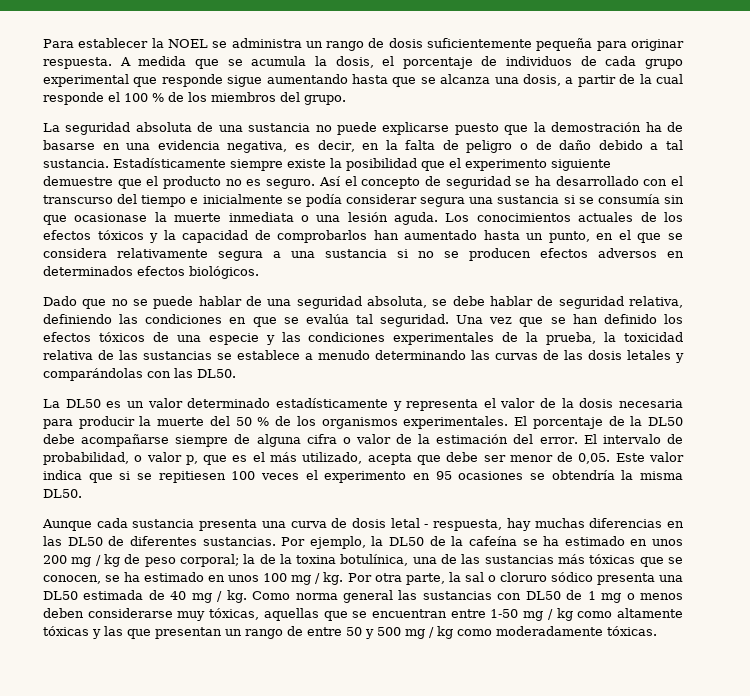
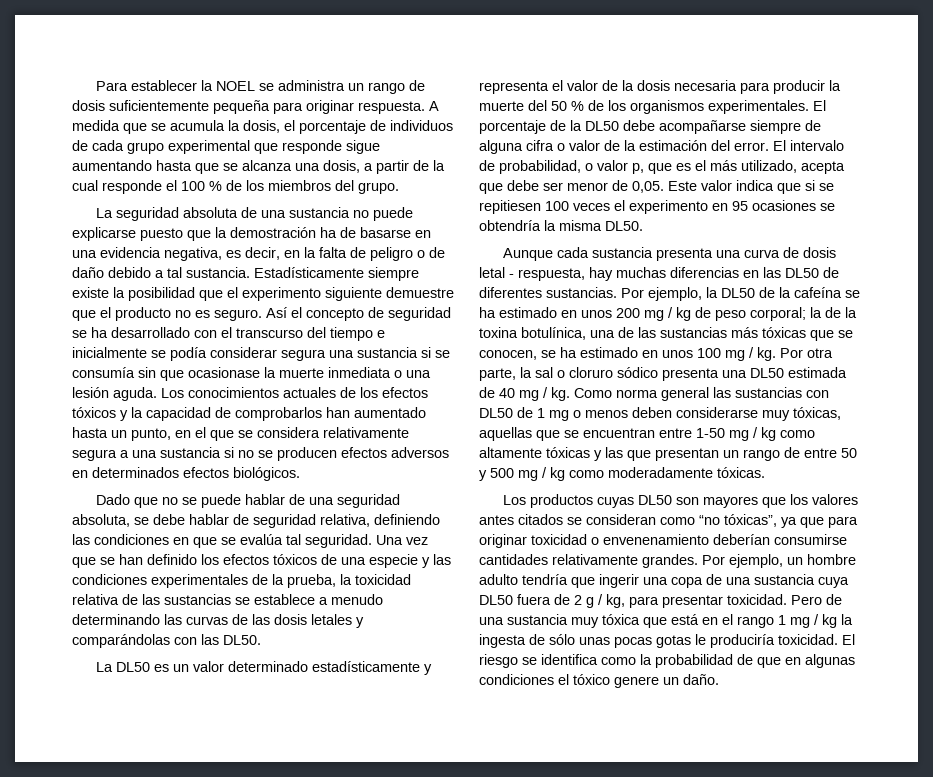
+ Los productos cuyas DL50 son mayores que los valores antes citados se consideran como “no tóxicas”, ya que para originar toxicidad o envenenamiento deberían consumirse cantidades relativamente grandes. Por ejemplo, un hombre adulto tendría que ingerir una copa de una sustancia cuya DL50 fuera de 2 g / kg, para presentar toxicidad. Pero de una sustancia muy tóxica que está en el rango 1 mg / kg la ingesta de sólo unas pocas gotas le produciría toxicidad. El riesgo se identifica como la probabilidad de que en algunas condiciones el tóxico genere un daño.

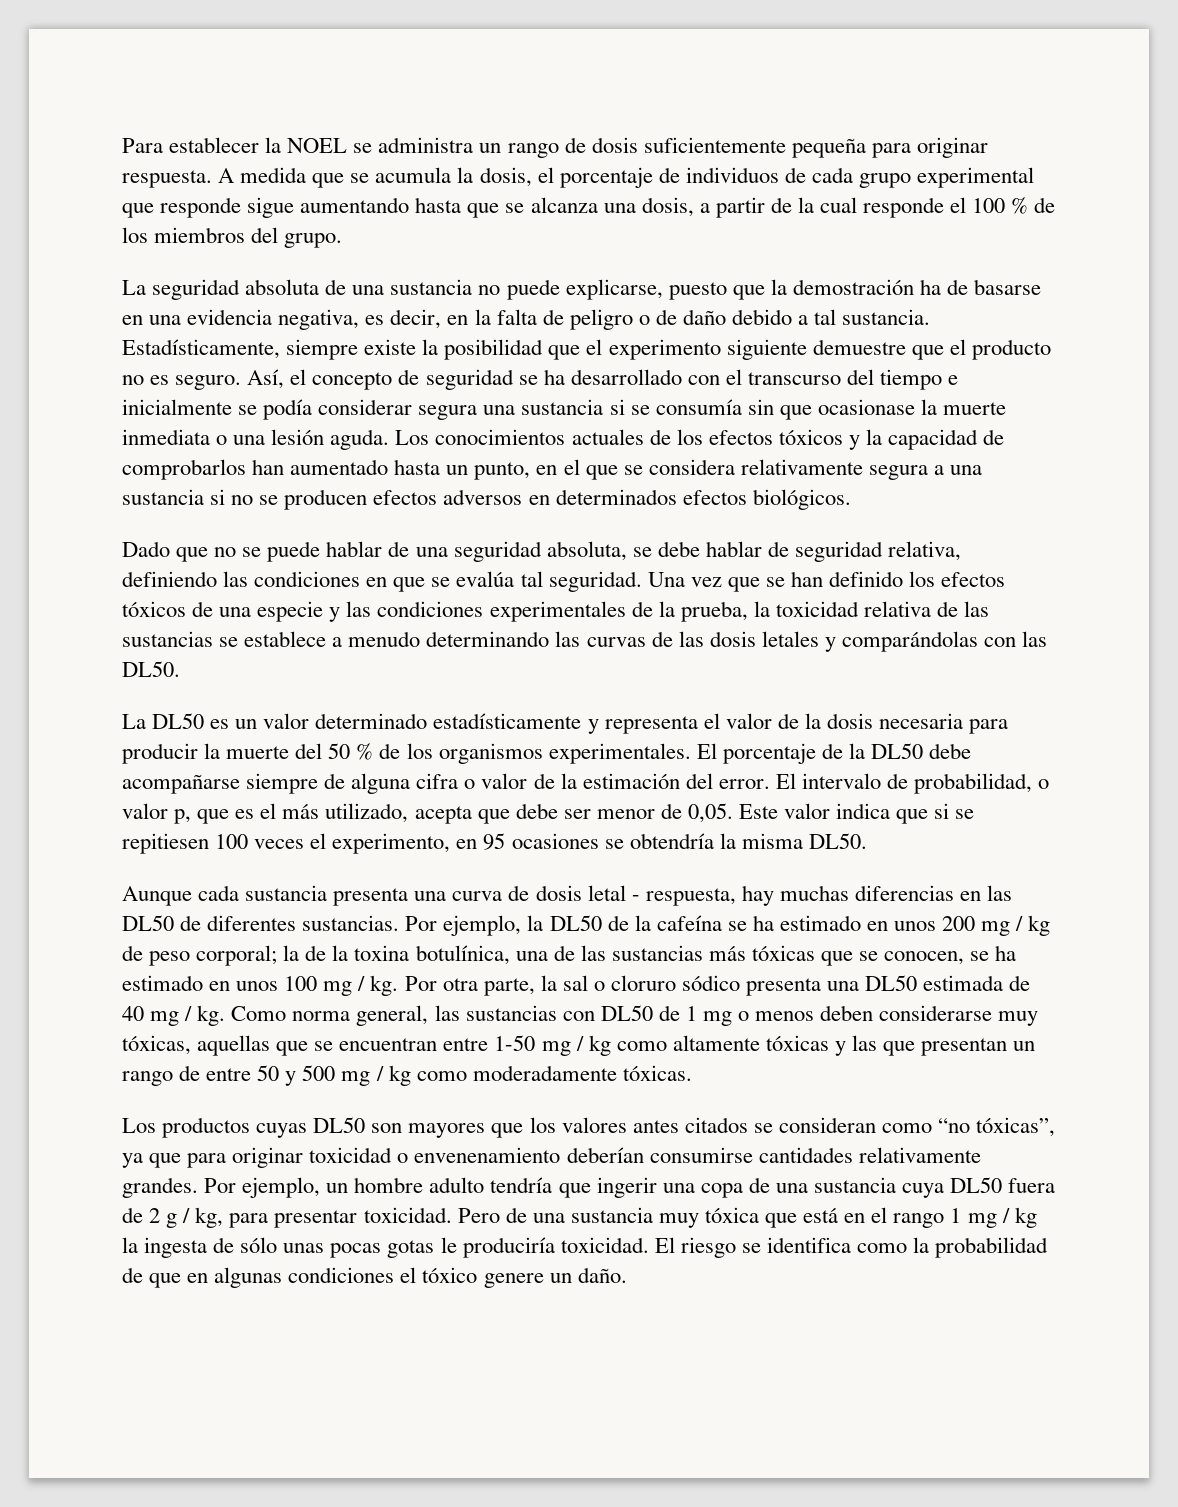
- La seguridad absoluta de una sustancia no puede explicarse puesto que la demostración ha de basarse en una evidencia negativa, es decir, en la falta de peligro o de daño debido a tal sustancia.
+ La seguridad absoluta de una sustancia no puede explicarse, puesto que la demostración ha de basarse en una evidencia negativa, es decir, en la falta de peligro o de daño debido a tal sustancia.
- Estadísticamente siempre existe la posibilidad que el experimento siguiente demuestre que el producto no es seguro.
+ Estadísticamente, siempre existe la posibilidad que el experimento siguiente demuestre que el producto no es seguro.
- Así el concepto de seguridad se ha desarrollado con el transcurso del tiempo e inicialmente se podía considerar segura una sustancia si se consumía sin que ocasionase la muerte inmediata o una lesión aguda.
+ Así, el concepto de seguridad se ha desarrollado con el transcurso del tiempo e inicialmente se podía considerar segura una sustancia si se consumía sin que ocasionase la muerte inmediata o una lesión aguda.
- Este valor indica que si se repitiesen 100 veces el experimento en 95 ocasiones se obtendría la misma DL50.
+ Este valor indica que si se repitiesen 100 veces el experimento, en 95 ocasiones se obtendría la misma DL50.
- Como norma general las sustancias con DL50 de 1 mg o menos deben considerarse muy tóxicas, aquellas que se encuentran entre 1-50 mg / kg como altamente tóxicas y las que presentan un rango de entre 50 y 500 mg / kg como moderadamente tóxicas.
+ Como norma general, las sustancias con DL50 de 1 mg o menos deben considerarse muy tóxicas, aquellas que se encuentran entre 1-50 mg / kg como altamente tóxicas y las que presentan un rango de entre 50 y 500 mg / kg como moderadamente tóxicas.

